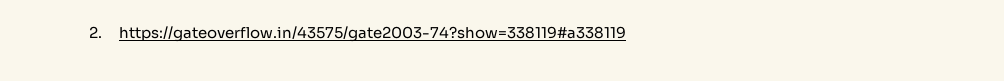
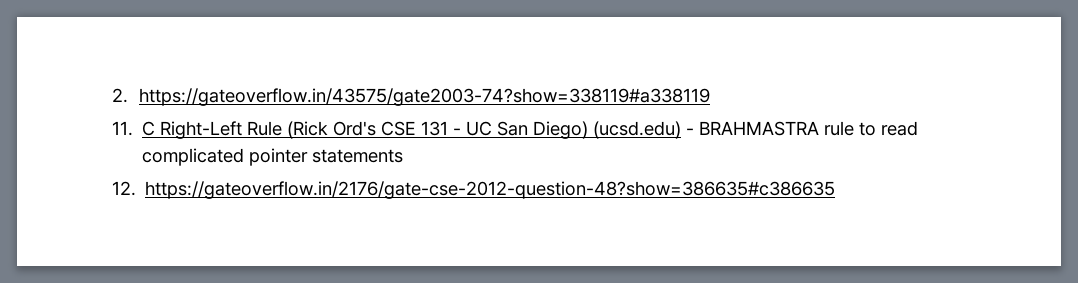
+ 11. C Right-Left Rule (Rick Ord's CSE 131 - UC San Diego) (ucsd.edu) - BRAHMASTRA rule to read complicated pointer statements
+ 12. https://gateoverflow.in/2176/gate-cse-2012-question-48?show=386635#c386635

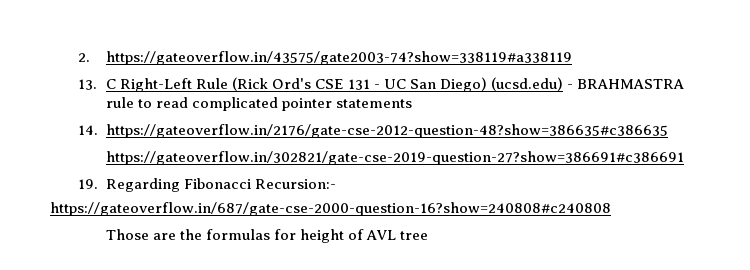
- 11. C Right-Left Rule (Rick Ord's CSE 131 - UC San Diego) (ucsd.edu) - BRAHMASTRA rule to read complicated pointer statements
+ 13. C Right-Left Rule (Rick Ord's CSE 131 - UC San Diego) (ucsd.edu) - BRAHMASTRA rule to read complicated pointer statements
- 12. https://gateoverflow.in/2176/gate-cse-2012-question-48?show=386635#c386635
+ 14. https://gateoverflow.in/2176/gate-cse-2012-question-48?show=386635#c386635
+ https://gateoverflow.in/302821/gate-cse-2019-question-27?show=386691#c386691
+ 19. Regarding Fibonacci Recursion:-
+ https://gateoverflow.in/687/gate-cse-2000-question-16?show=240808#c240808
+ Those are the formulas for height of AVL tree

